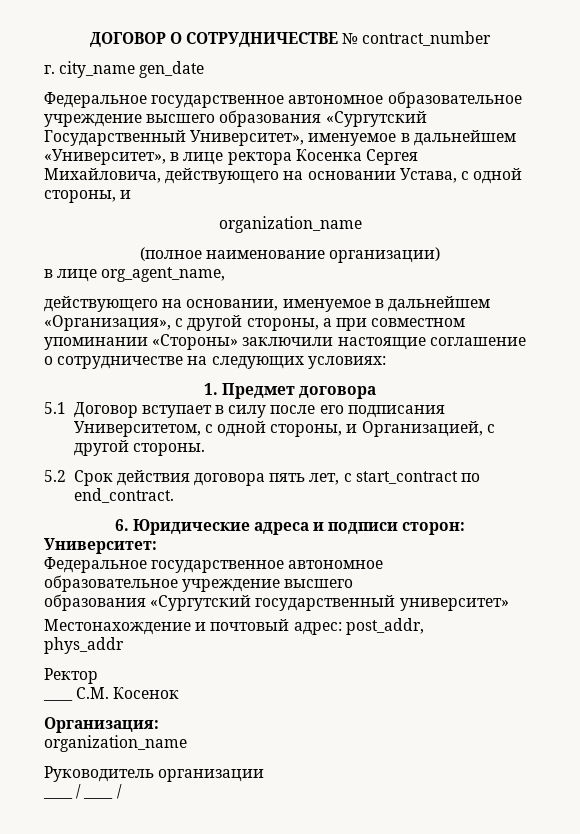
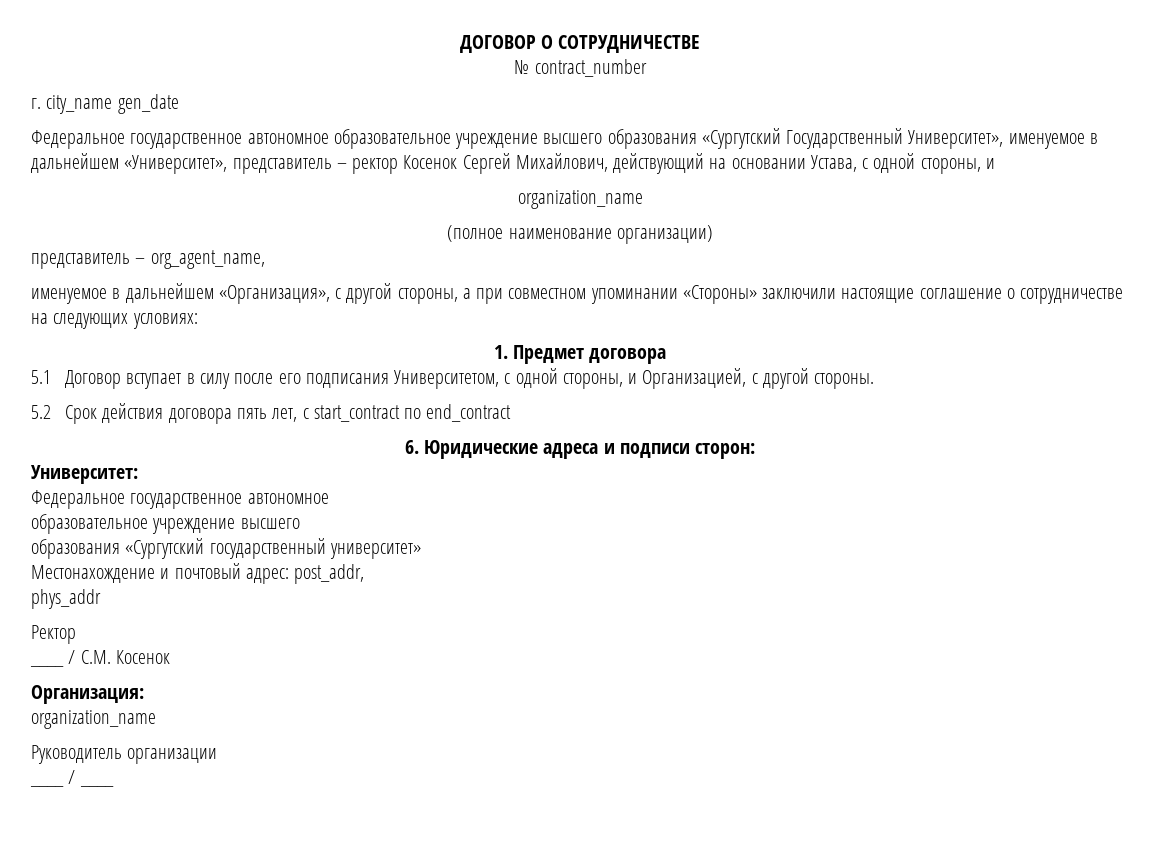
- ДОГОВОР О СОТРУДНИЧЕСТВЕ № contract_number
+ ДОГОВОР О СОТРУДНИЧЕСТВЕ
+ № contract_number
- Федеральное государственное автономное образовательное учреждение высшего образования «Сургутский Государственный Университет», именуемое в дальнейшем «Университет», в лице ректора Косенка Сергея Михайловича, действующего на основании Устава, с одной стороны, и
+ Федеральное государственное автономное образовательное учреждение высшего образования «Сургутский Государственный Университет», именуемое в дальнейшем «Университет», представитель – ректор Косенок Сергей Михайлович, действующий на основании Устава, с одной стороны, и
- в лице org_agent_name,
+ представитель – org_agent_name,
- действующего на основании, именуемое в дальнейшем «Организация», с другой стороны, а при совместном упоминании «Стороны» заключили настоящие соглашение о сотрудничестве на следующих условиях:
+ именуемое в дальнейшем «Организация», с другой стороны, а при совместном упоминании «Стороны» заключили настоящие соглашение о сотрудничестве на следующих условиях:
- 5.2 Срок действия договора пять лет, с start_contract по end_contract.
+ 5.2 Срок действия договора пять лет, с start_contract по end_contract
- ____ С.М. Косенок
+ ____ / С.М. Косенок
- ____ / ____ /
+ ____ / ____

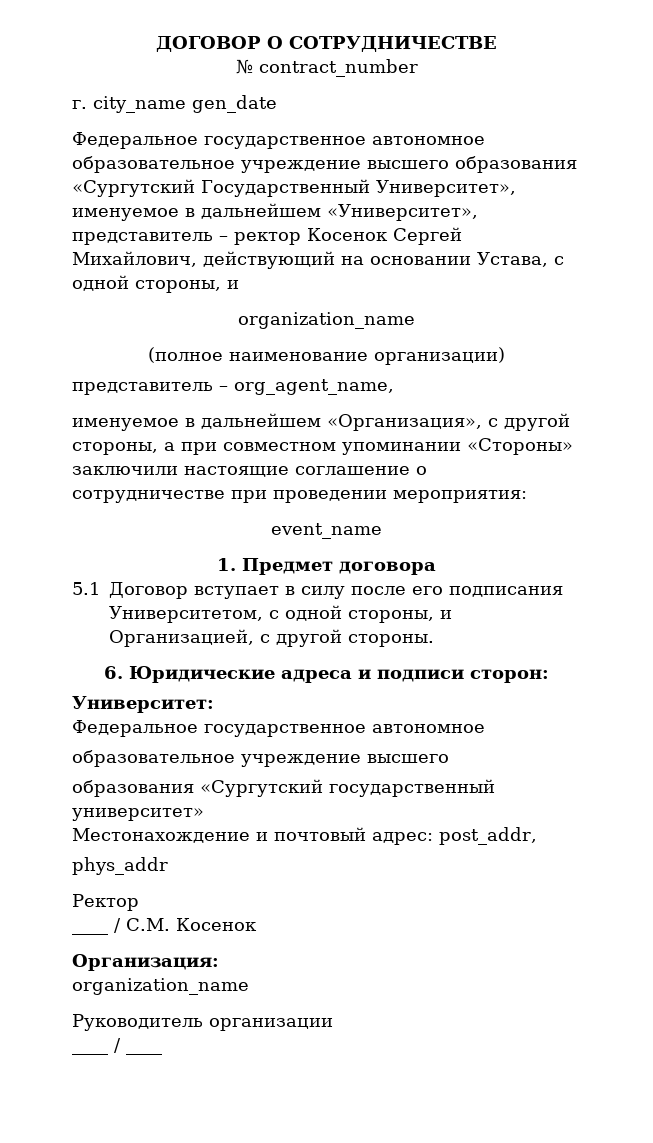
- именуемое в дальнейшем «Организация», с другой стороны, а при совместном упоминании «Стороны» заключили настоящие соглашение о сотрудничестве на следующих условиях:
+ именуемое в дальнейшем «Организация», с другой стороны, а при совместном упоминании «Стороны» заключили настоящие соглашение о сотрудничестве при проведении мероприятия:
+ event_name
- 5.2 Срок действия договора пять лет, с start_contract по end_contract

